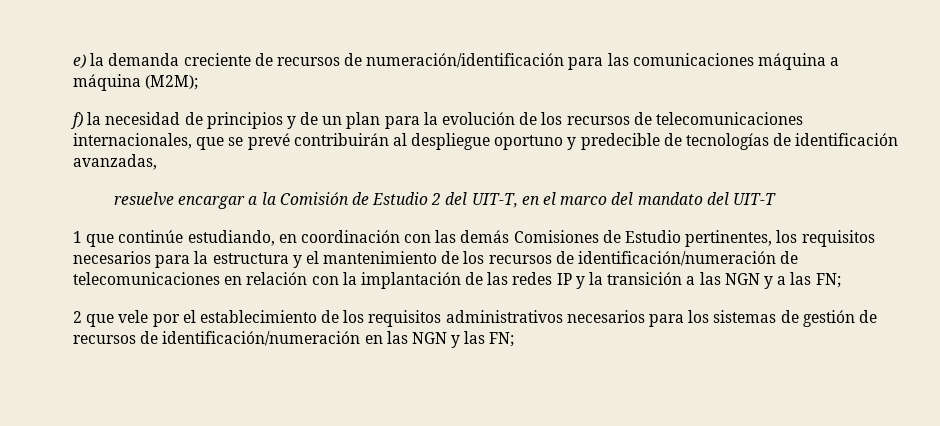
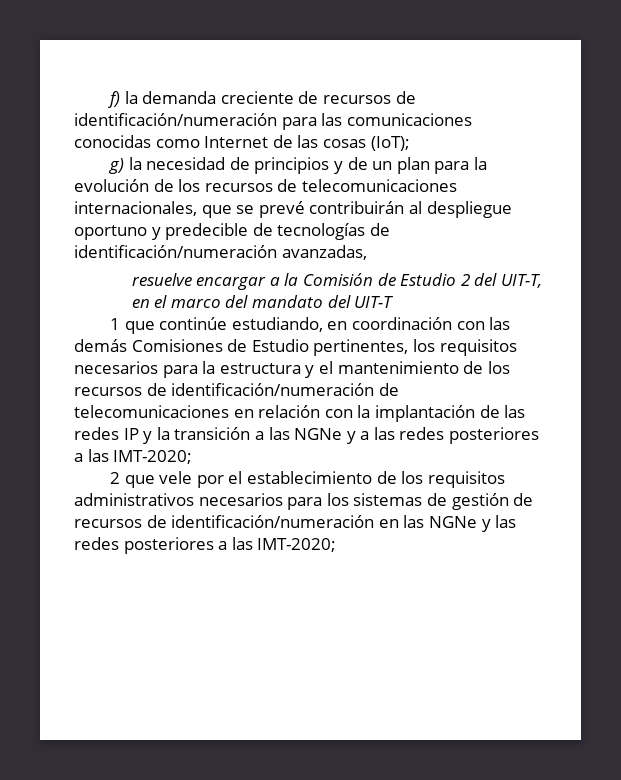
- e) la demanda creciente de recursos de numeración/identificación para las comunicaciones máquina a máquina (M2M);
- f) la necesidad de principios y de un plan para la evolución de los recursos de telecomunicaciones internacionales, que se prevé contribuirán al despliegue oportuno y predecible de tecnologías de identificación avanzadas,
+ f) la demanda creciente de recursos de identificación/numeración para las comunicaciones conocidas como Internet de las cosas (IoT);
+ g) la necesidad de principios y de un plan para la evolución de los recursos de telecomunicaciones internacionales, que se prevé contribuirán al despliegue oportuno y predecible de tecnologías de identificación/numeración avanzadas,
- 1 que continúe estudiando, en coordinación con las demás Comisiones de Estudio pertinentes, los requisitos necesarios para la estructura y el mantenimiento de los recursos de identificación/numeración de telecomunicaciones en relación con la implantación de las redes IP y la transición a las NGN y a las FN;
+ 1 que continúe estudiando, en coordinación con las demás Comisiones de Estudio pertinentes, los requisitos necesarios para la estructura y el mantenimiento de los recursos de identificación/numeración de telecomunicaciones en relación con la implantación de las redes IP y la transición a las NGNe y a las redes posteriores a las IMT-2020;
- 2 que vele por el establecimiento de los requisitos administrativos necesarios para los sistemas de gestión de recursos de identificación/numeración en las NGN y las FN;
+ 2 que vele por el establecimiento de los requisitos administrativos necesarios para los sistemas de gestión de recursos de identificación/numeración en las NGNe y las redes posteriores a las IMT-2020;

